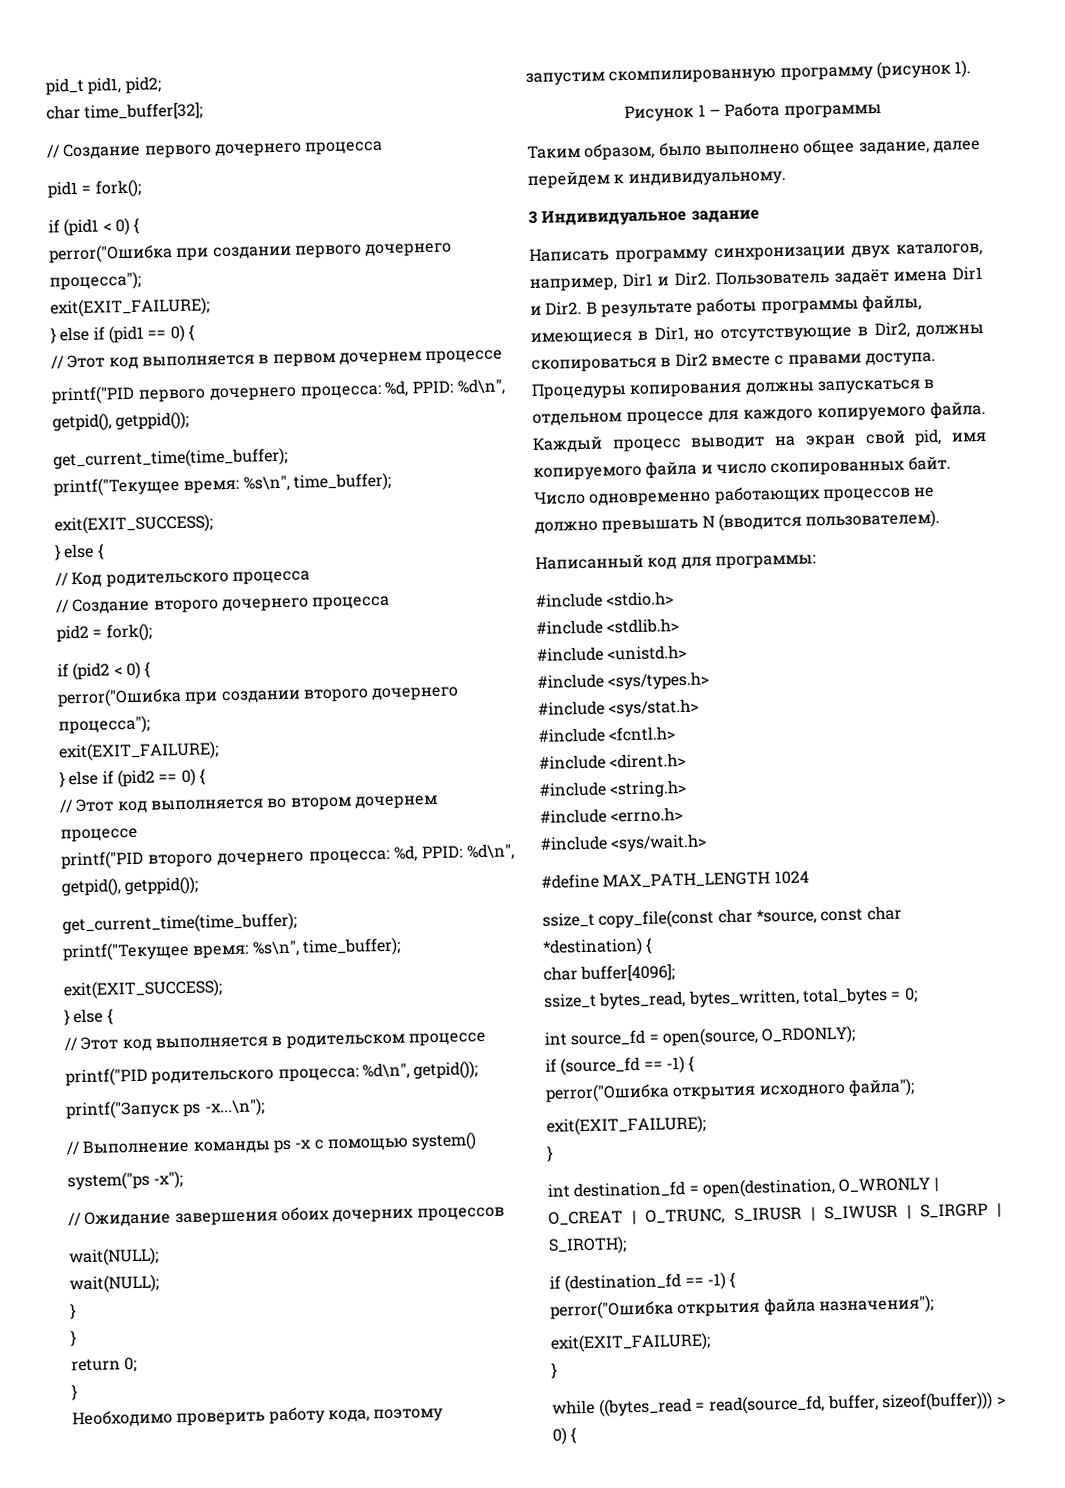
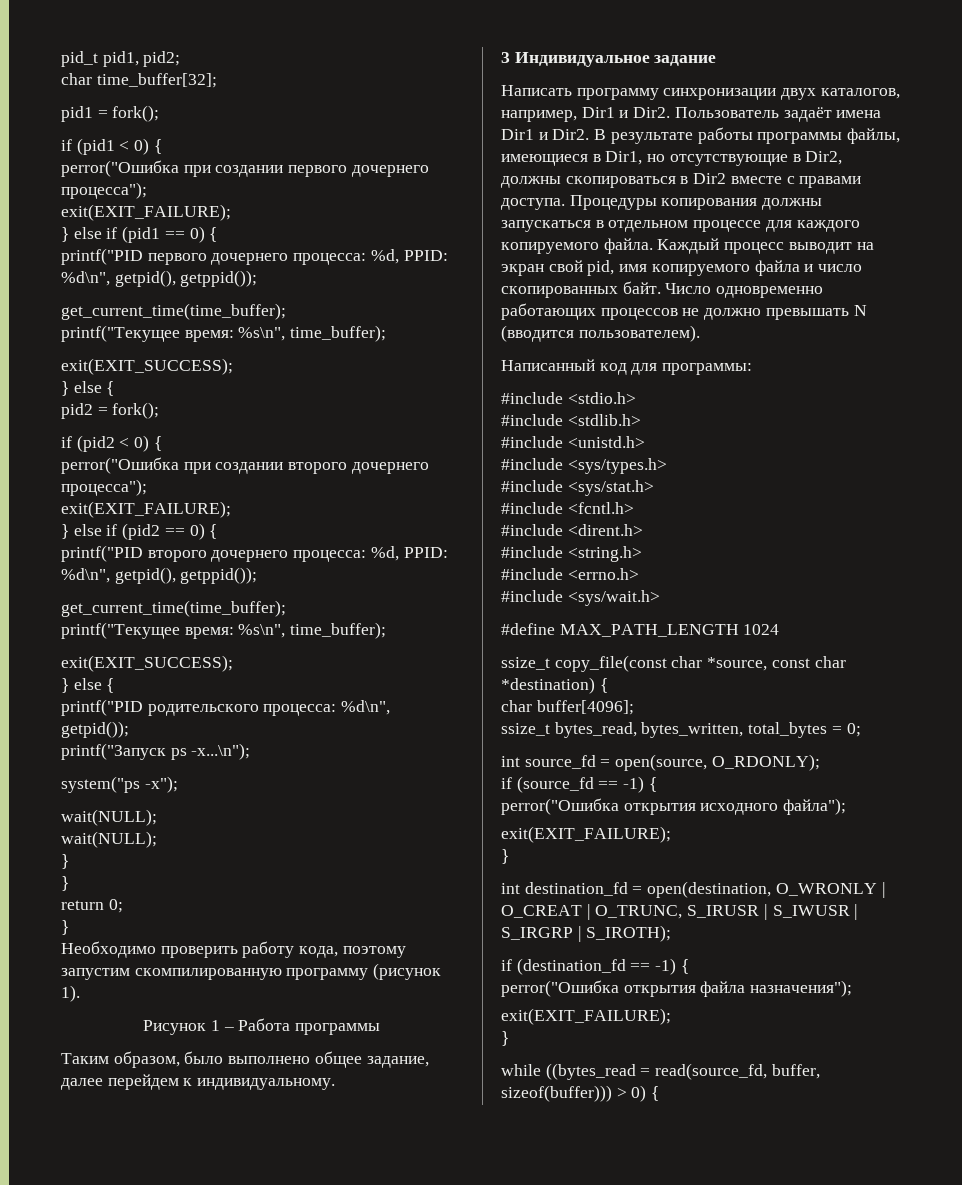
- // Создание первого дочернего процесса
- // Этот код выполняется в первом дочернем процессе
- // Код родительского процесса
- // Создание второго дочернего процесса
- // Этот код выполняется во втором дочернем процессе
- // Этот код выполняется в родительском процессе
- // Выполнение команды ps -x с помощью system()
  system("ps -x");
- // Ожидание завершения обоих дочерних процессов

